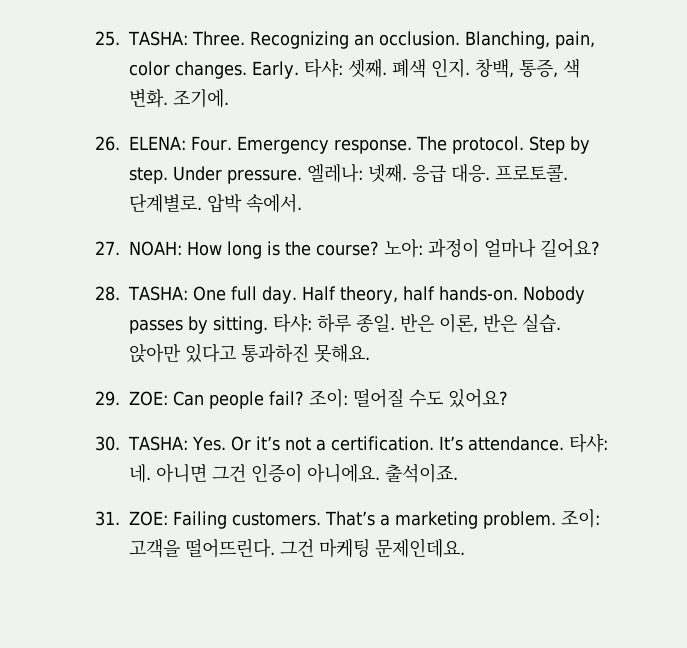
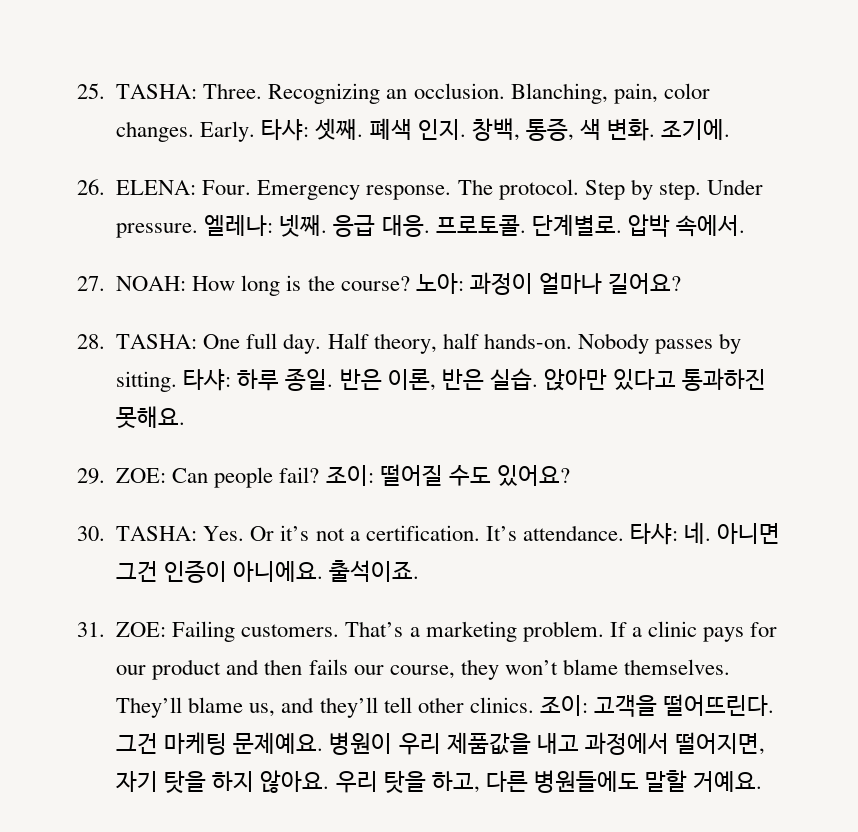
+ If a clinic pays for our product and then fails our course, they won’t blame themselves. They’ll blame us, and they’ll tell other clinics.
- 그건 마케팅 문제인데요.
+ 그건 마케팅 문제예요. 병원이 우리 제품값을 내고 과정에서 떨어지면, 자기 탓을 하지 않아요. 우리 탓을 하고, 다른 병원들에도 말할 거예요.

